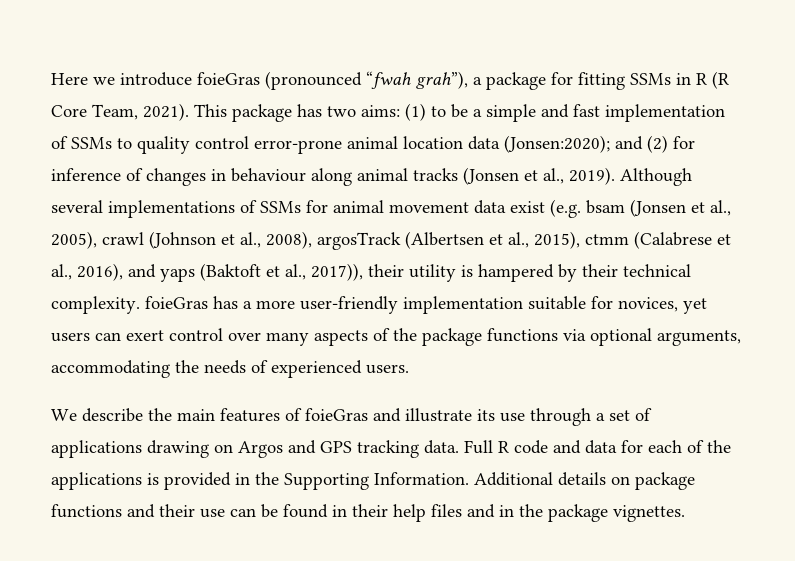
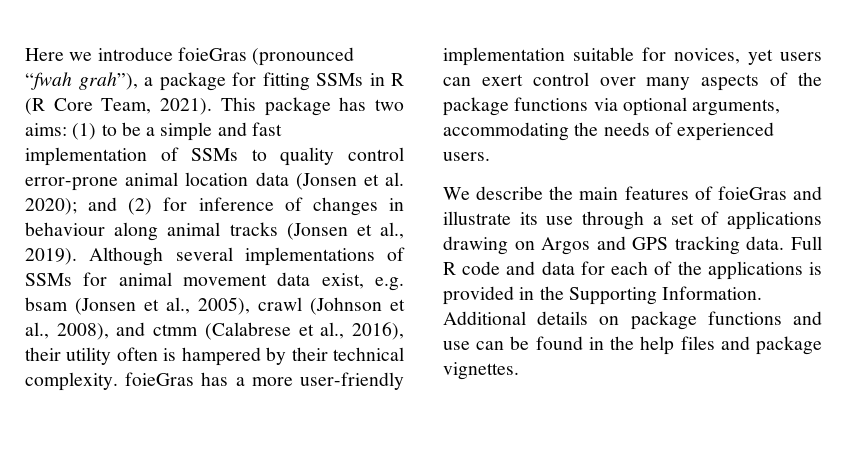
- This package has two aims: (1) to be a simple and fast implementation of SSMs to quality control error-prone animal location data (Jonsen:2020); and (2) for inference of changes in behaviour along animal tracks (Jonsen et al., 2019).
+ This package has two aims: (1) to be a simple and fast implementation of SSMs to quality control error-prone animal location data (Jonsen et al. 2020); and (2) for inference of changes in behaviour along animal tracks (Jonsen et al., 2019).
- Although several implementations of SSMs for animal movement data exist (e.g. bsam (Jonsen et al., 2005), crawl (Johnson et al., 2008), argosTrack (Albertsen et al., 2015), ctmm (Calabrese et al., 2016), and yaps (Baktoft et al., 2017)), their utility is hampered by their technical complexity. foieGras has a more user-friendly implementation suitable for novices, yet users can exert control over many aspects of the package functions via optional arguments, accommodating the needs of experienced users.
+ Although several implementations of SSMs for animal movement data exist, e.g. bsam (Jonsen et al., 2005), crawl (Johnson et al., 2008), and ctmm (Calabrese et al., 2016), their utility often is hampered by their technical complexity. foieGras has a more user-friendly implementation suitable for novices, yet users can exert control over many aspects of the package functions via optional arguments, accommodating the needs of experienced users.
- Additional details on package functions and their use can be found in their help files and in the package vignettes.
+ Additional details on package functions and use can be found in the help files and package vignettes.

